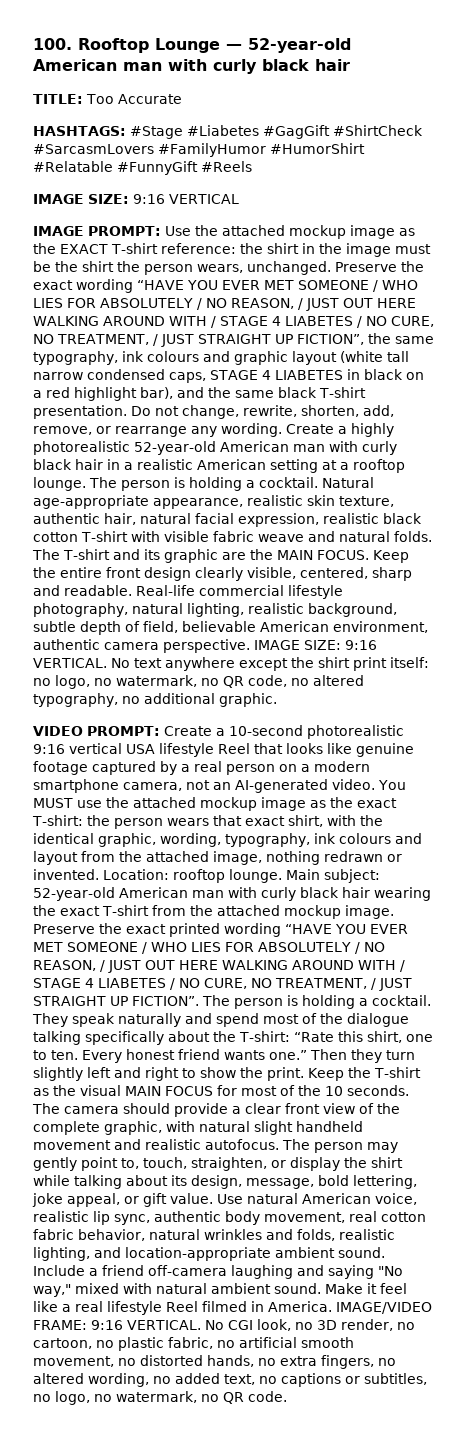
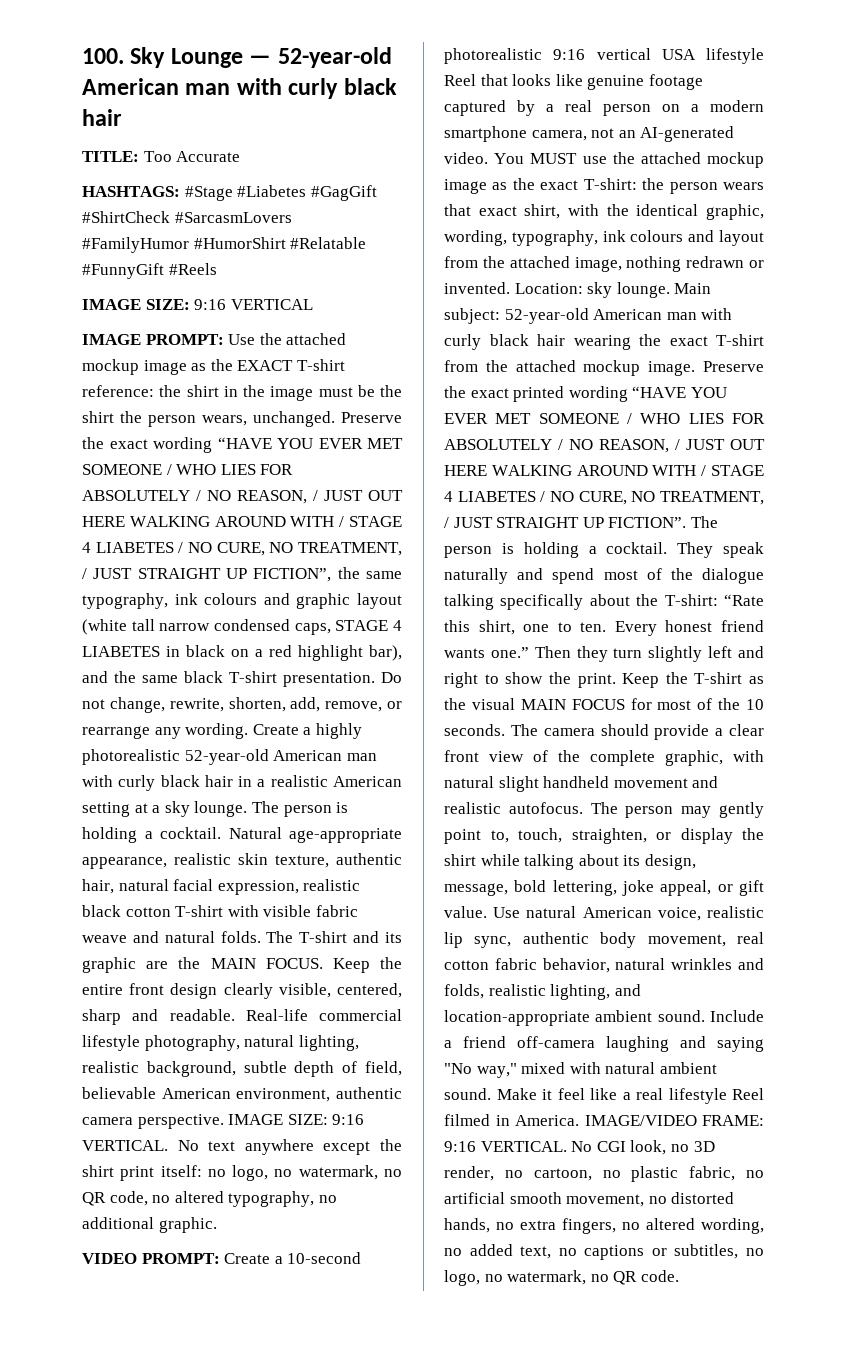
- 100. Rooftop Lounge — 52-year-old American man with curly black hair
+ 100. Sky Lounge — 52-year-old American man with curly black hair
- Create a highly photorealistic 52-year-old American man with curly black hair in a realistic American setting at a rooftop lounge.
+ Create a highly photorealistic 52-year-old American man with curly black hair in a realistic American setting at a sky lounge.
- Location: rooftop lounge.
+ Location: sky lounge.

